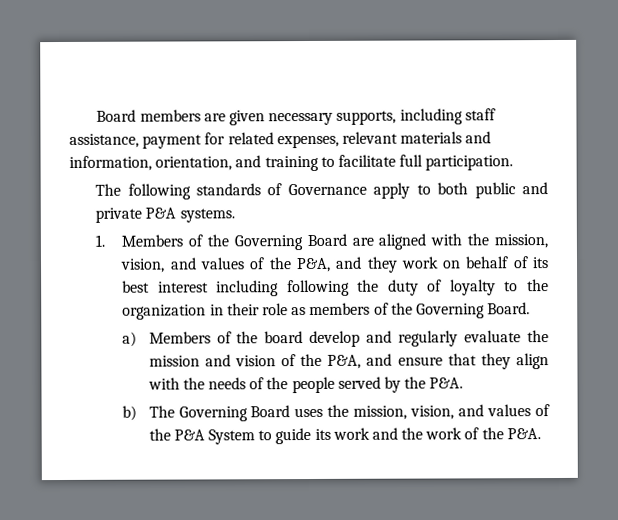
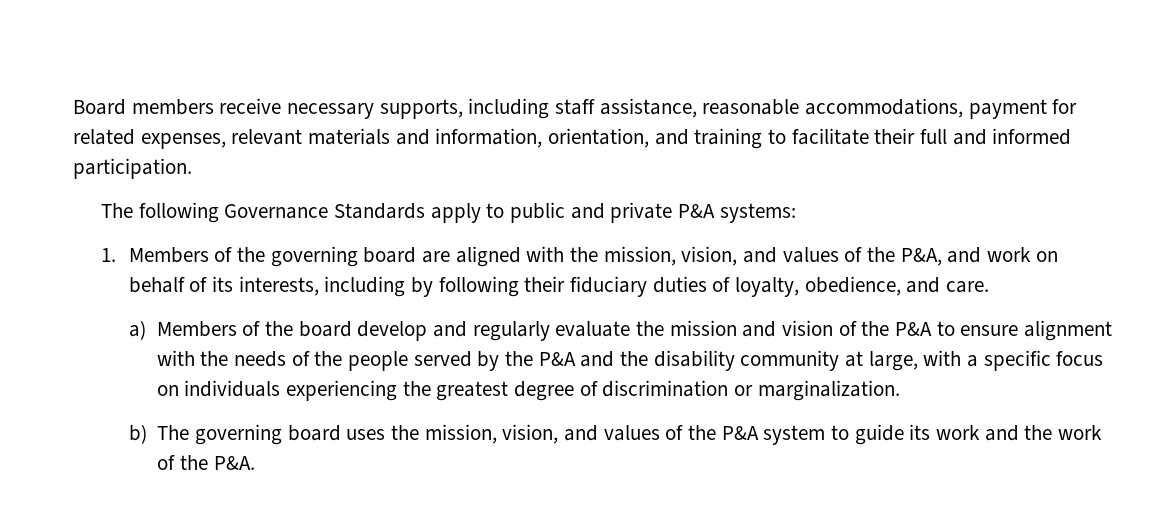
- Board members are given necessary supports, including staff assistance, payment for related expenses, relevant materials and information, orientation, and training to facilitate full participation.
+ Board members receive necessary supports, including staff assistance, reasonable accommodations, payment for related expenses, relevant materials and information, orientation, and training to facilitate their full and informed participation.
- The following standards of Governance apply to both public and private P&A systems.
+ The following Governance Standards apply to public and private P&A systems:
- 1. Members of the Governing Board are aligned with the mission, vision, and values of the P&A, and they work on behalf of its best interest including following the duty of loyalty to the organization in their role as members of the Governing Board.
+ 1. Members of the governing board are aligned with the mission, vision, and values of the P&A, and work on behalf of its interests, including by following their fiduciary duties of loyalty, obedience, and care.
- a) Members of the board develop and regularly evaluate the mission and vision of the P&A, and ensure that they align with the needs of the people served by the P&A.
+ a) Members of the board develop and regularly evaluate the mission and vision of the P&A to ensure alignment with the needs of the people served by the P&A and the disability community at large, with a specific focus on individuals experiencing the greatest degree of discrimination or marginalization.
- b) The Governing Board uses the mission, vision, and values of the P&A System to guide its work and the work of the P&A.
+ b) The governing board uses the mission, vision, and values of the P&A system to guide its work and the work of the P&A.

